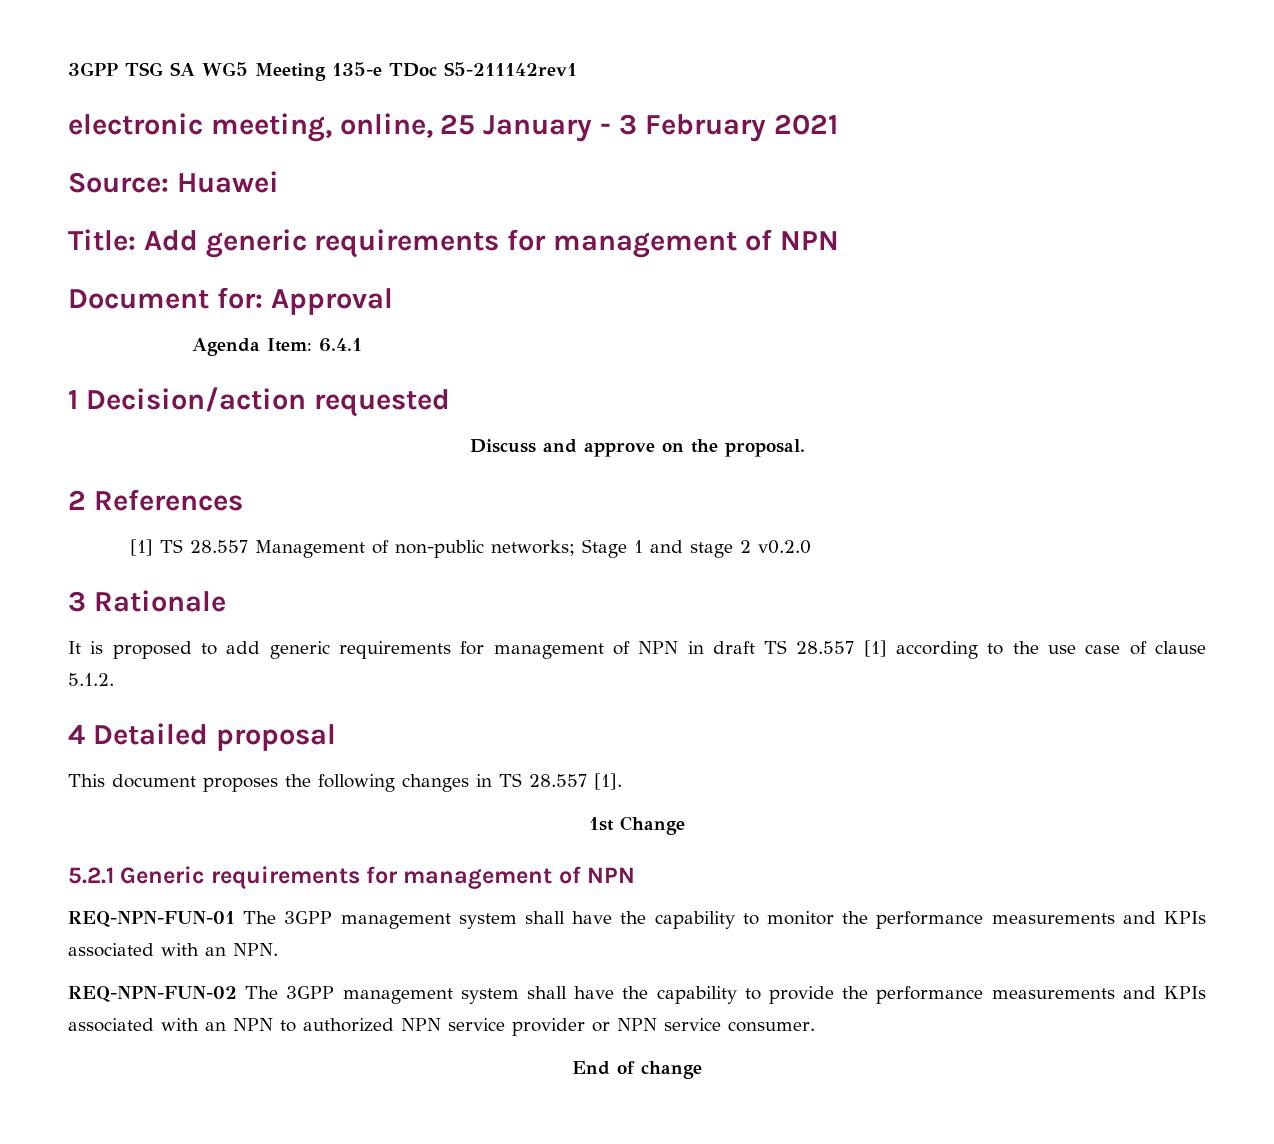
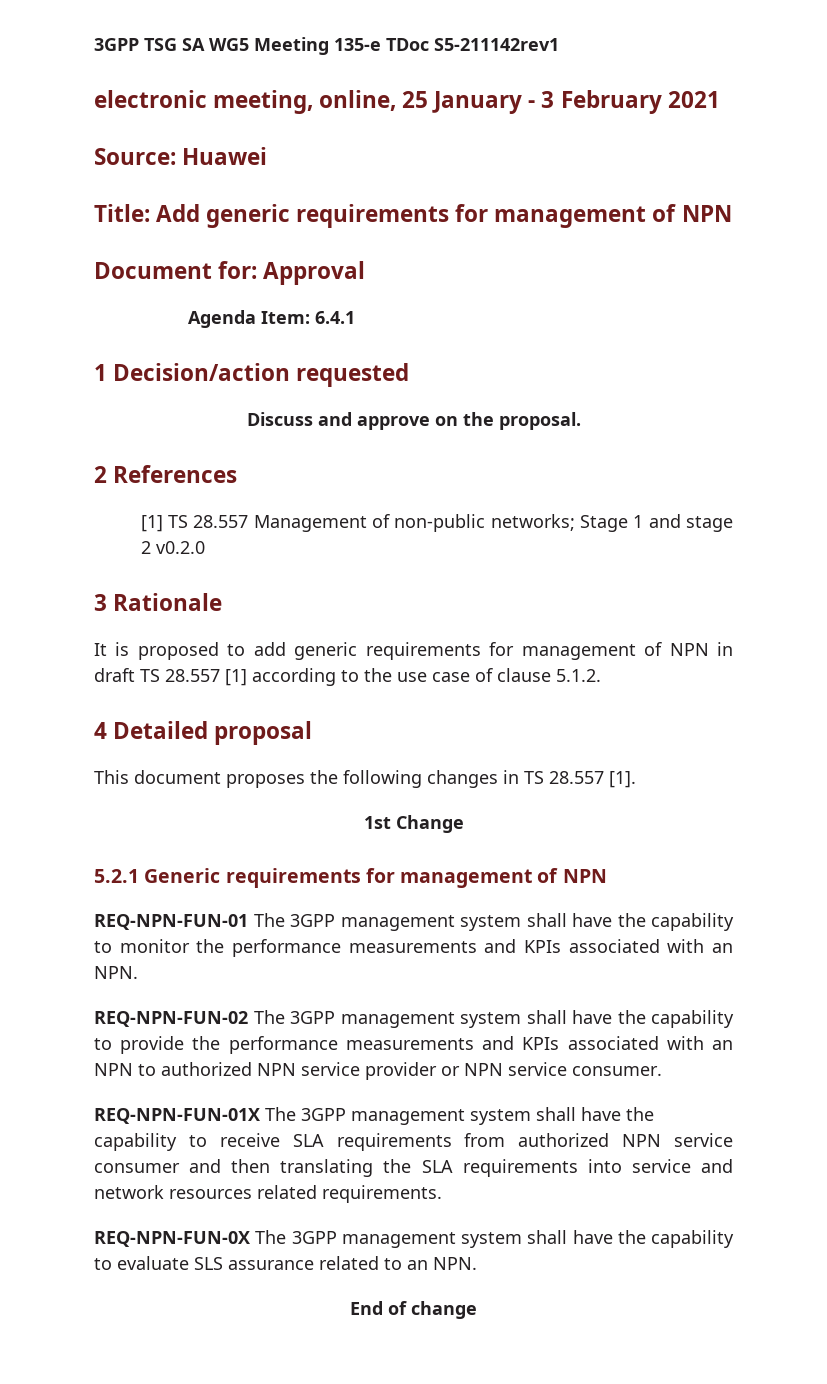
+ REQ-NPN-FUN-01X The 3GPP management system shall have the capability to receive SLA requirements from authorized NPN service consumer and then translating the SLA requirements into service and network resources related requirements.
+ REQ-NPN-FUN-0X The 3GPP management system shall have the capability to evaluate SLS assurance related to an NPN.

